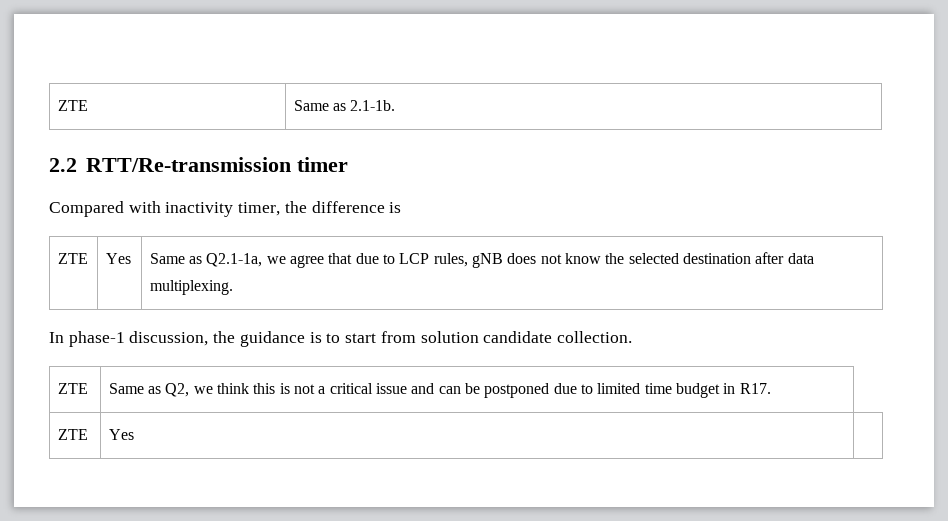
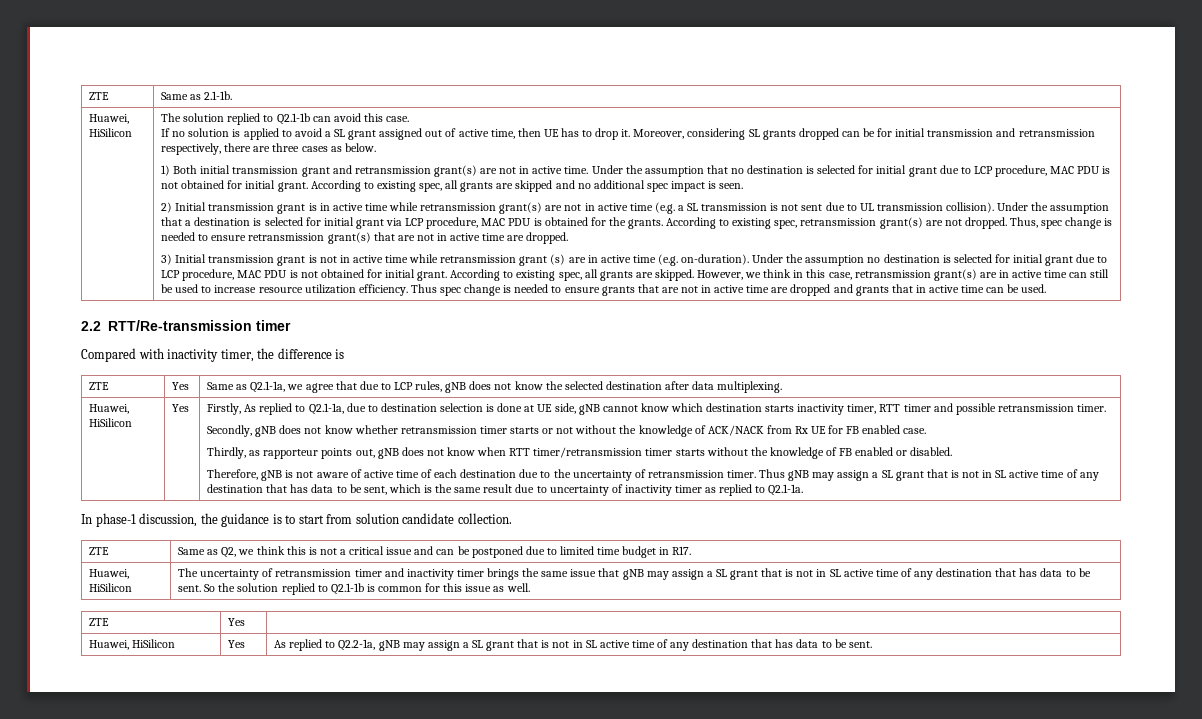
+ Huawei, HiSilicon | The solution replied to Q2.1-1b can avoid this case.
+ If no solution is applied to avoid a SL grant assigned out of active time, then UE has to drop it. Moreover, considering SL grants dropped can be for initial transmission and retransmission respectively, there are three cases as below.
+ 1) Both initial transmission grant and retransmission grant(s) are not in active time. Under the assumption that no destination is selected for initial grant due to LCP procedure, MAC PDU is not obtained for initial grant. According to existing spec, all grants are skipped and no additional spec impact is seen.
+ 2) Initial transmission grant is in active time while retransmission grant(s) are not in active time (e.g. a SL transmission is not sent due to UL transmission collision). Under the assumption that a destination is selected for initial grant via LCP procedure, MAC PDU is obtained for the grants. According to existing spec, retransmission grant(s) are not dropped. Thus, spec change is needed to ensure retransmission grant(s) that are not in active time are dropped.
+ 3) Initial transmission grant is not in active time while retransmission grant (s) are in active time (e.g. on-duration). Under the assumption no destination is selected for initial grant due to LCP procedure, MAC PDU is not obtained for initial grant. According to existing spec, all grants are skipped. However, we think in this case, retransmission grant(s) are in active time can still be used to increase resource utilization efficiency. Thus spec change is needed to ensure grants that are not in active time are dropped and grants that in active time can be used.
+ Huawei, HiSilicon | Yes | Firstly, As replied to Q2.1-1a, due to destination selection is done at UE side, gNB cannot know which destination starts inactivity timer, RTT timer and possible retransmission timer.
+ Secondly, gNB does not know whether retransmission timer starts or not without the knowledge of ACK/NACK from Rx UE for FB enabled case.
+ Thirdly, as rapporteur points out, gNB does not know when RTT timer/retransmission timer starts without the knowledge of FB enabled or disabled.
+ Therefore, gNB is not aware of active time of each destination due to the uncertainty of retransmission timer. Thus gNB may assign a SL grant that is not in SL active time of any destination that has data to be sent, which is the same result due to uncertainty of inactivity timer as replied to Q2.1-1a.
  ZTE | Same as Q2, we think this is not a critical issue and can be postponed due to limited time budget in R17.
- ZTE | Yes
+ Huawei, HiSilicon | The uncertainty of retransmission timer and inactivity timer brings the same issue that gNB may assign a SL grant that is not in SL active time of any destination that has data to be sent. So the solution replied to Q2.1-1b is common for this issue as well.
+ ZTE | Yes |
+ Huawei, HiSilicon | Yes | As replied to Q2.2-1a, gNB may assign a SL grant that is not in SL active time of any destination that has data to be sent.

